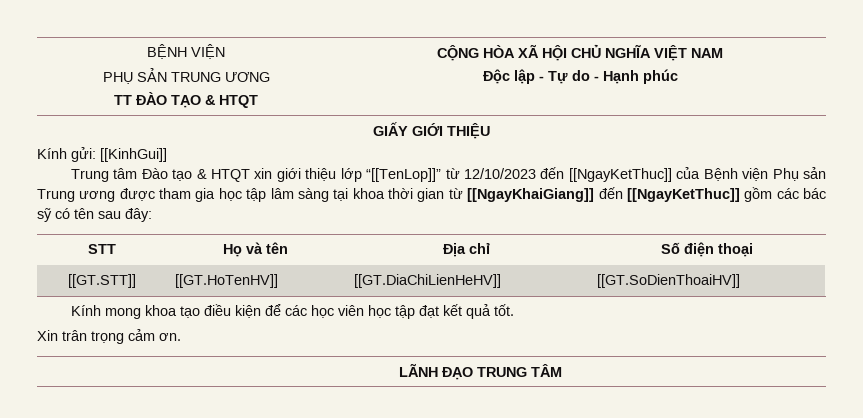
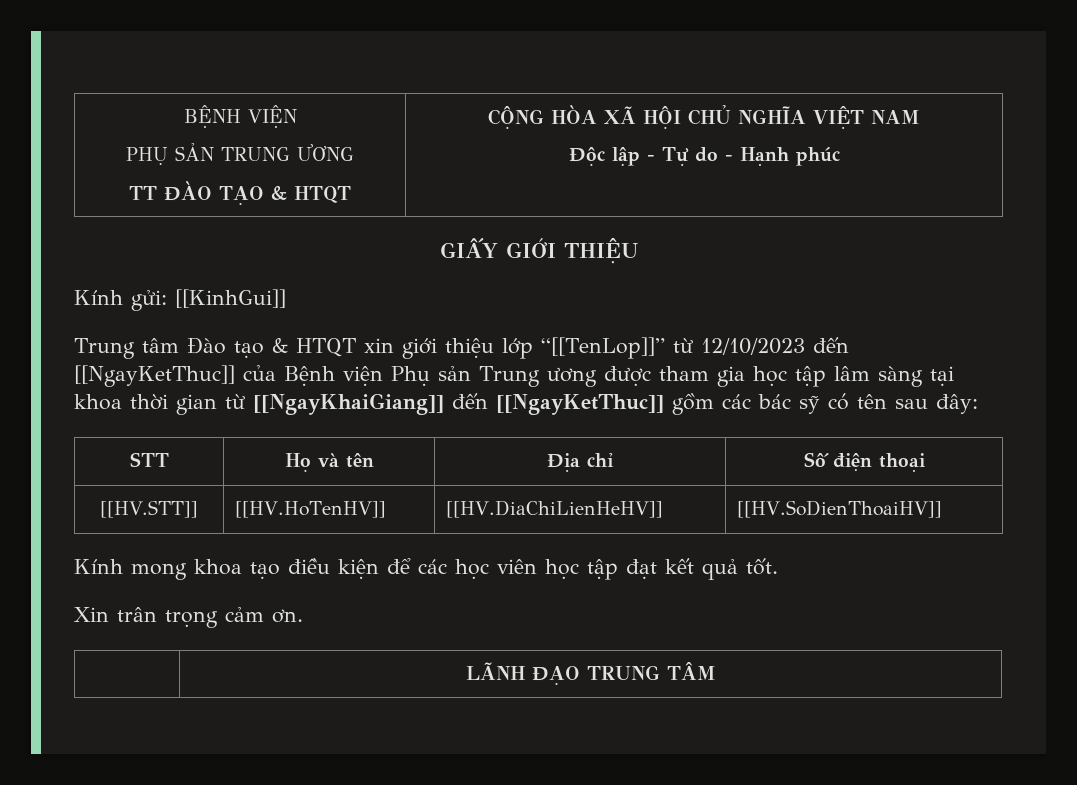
- [[GT.STT]] | [[GT.HoTenHV]] | [[GT.DiaChiLienHeHV]] | [[GT.SoDienThoaiHV]]
+ [[HV.STT]] | [[HV.HoTenHV]] | [[HV.DiaChiLienHeHV]] | [[HV.SoDienThoaiHV]]

